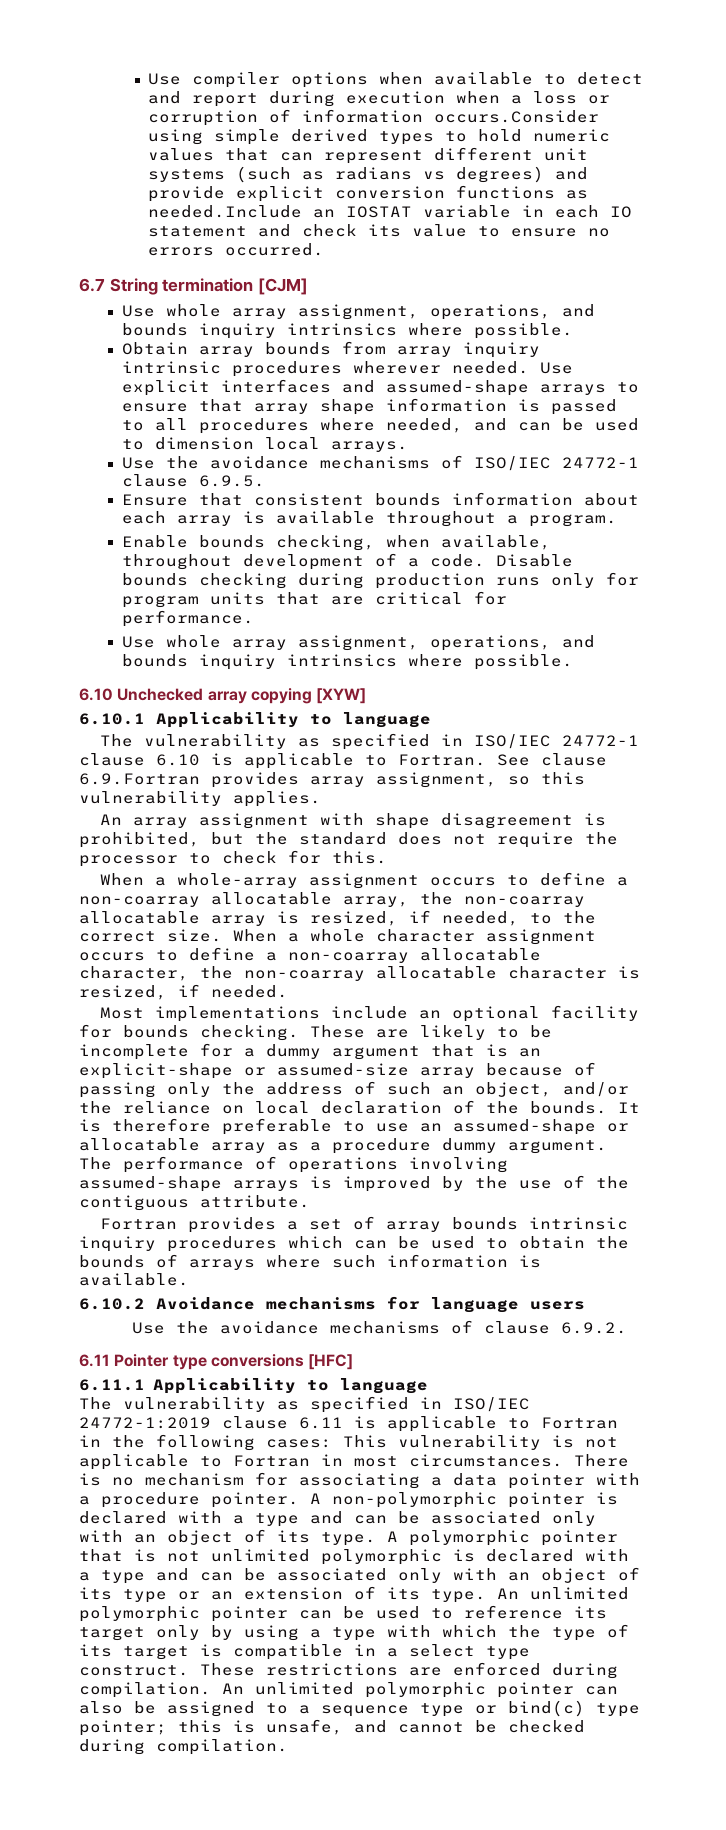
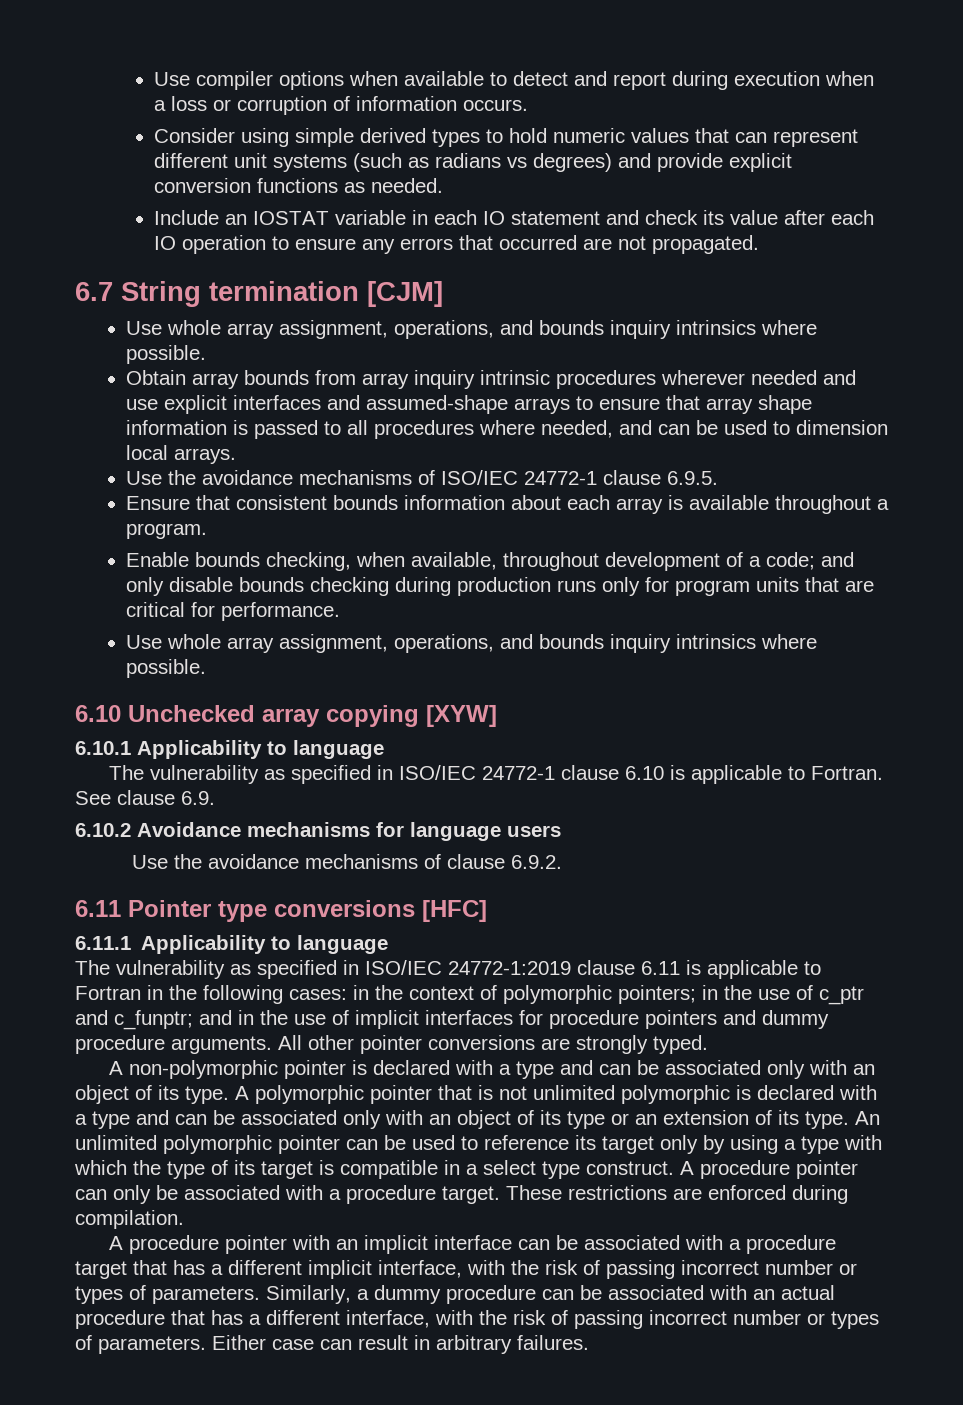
- Use compiler options when available to detect and report during execution when a loss or corruption of information occurs.Consider using simple derived types to hold numeric values that can represent different unit systems (such as radians vs degrees) and provide explicit conversion functions as needed.Include an IOSTAT variable in each IO statement and check its value to ensure no errors occurred.
+ Use compiler options when available to detect and report during execution when a loss or corruption of information occurs.
+ Consider using simple derived types to hold numeric values that can represent different unit systems (such as radians vs degrees) and provide explicit conversion functions as needed.
+ Include an IOSTAT variable in each IO statement and check its value after each IO operation to ensure any errors that occurred are not propagated.
- Obtain array bounds from array inquiry intrinsic procedures wherever needed. Use explicit interfaces and assumed-shape arrays to ensure that array shape information is passed to all procedures where needed, and can be used to dimension local arrays.
+ Obtain array bounds from array inquiry intrinsic procedures wherever needed and use explicit interfaces and assumed-shape arrays to ensure that array shape information is passed to all procedures where needed, and can be used to dimension local arrays.
- Enable bounds checking, when available, throughout development of a code. Disable bounds checking during production runs only for program units that are critical for performance.
+ Enable bounds checking, when available, throughout development of a code; and only disable bounds checking during production runs only for program units that are critical for performance.
- See clause 6.9.Fortran provides array assignment, so this vulnerability applies.
- An array assignment with shape disagreement is prohibited, but the standard does not require the processor to check for this.
- When a whole-array assignment occurs to define a non-coarray allocatable array, the non-coarray allocatable array is resized, if needed, to the correct size. When a whole character assignment occurs to define a non-coarray allocatable character, the non-coarray allocatable character is resized, if needed.
- Most implementations include an optional facility for bounds checking. These are likely to be incomplete for a dummy argument that is an explicit-shape or assumed-size array because of passing only the address of such an object, and/or the reliance on local declaration of the bounds. It is therefore preferable to use an assumed-shape or allocatable array as a procedure dummy argument. The performance of operations involving assumed-shape arrays is improved by the use of the contiguous attribute.
- Fortran provides a set of array bounds intrinsic inquiry procedures which can be used to obtain the bounds of arrays where such information is available.
+ See clause 6.9.
- The vulnerability as specified in ISO/IEC 24772-1:2019 clause 6.11 is applicable to Fortran in the following cases: This vulnerability is not applicable to Fortran in most circumstances. There is no mechanism for associating a data pointer with a procedure pointer. A non-polymorphic pointer is declared with a type and can be associated only with an object of its type.
+ The vulnerability as specified in ISO/IEC 24772-1:2019 clause 6.11 is applicable to Fortran in the following cases: in the context of polymorphic pointers; in the use of c_ptr and c_funptr; and in the use of implicit interfaces for procedure pointers and dummy procedure arguments. All other pointer conversions are strongly typed.
+ A non-polymorphic pointer is declared with a type and can be associated only with an object of its type.
+ A procedure pointer can only be associated with a procedure target.
- These restrictions are enforced during compilation. An unlimited polymorphic pointer can also be assigned to a sequence type or bind(c) type pointer; this is unsafe, and cannot be checked during compilation.
+ These restrictions are enforced during compilation.
+ A procedure pointer with an implicit interface can be associated with a procedure target that has a different implicit interface, with the risk of passing incorrect number or types of parameters. Similarly, a dummy procedure can be associated with an actual procedure that has a different interface, with the risk of passing incorrect number or types of parameters. Either case can result in arbitrary failures.

